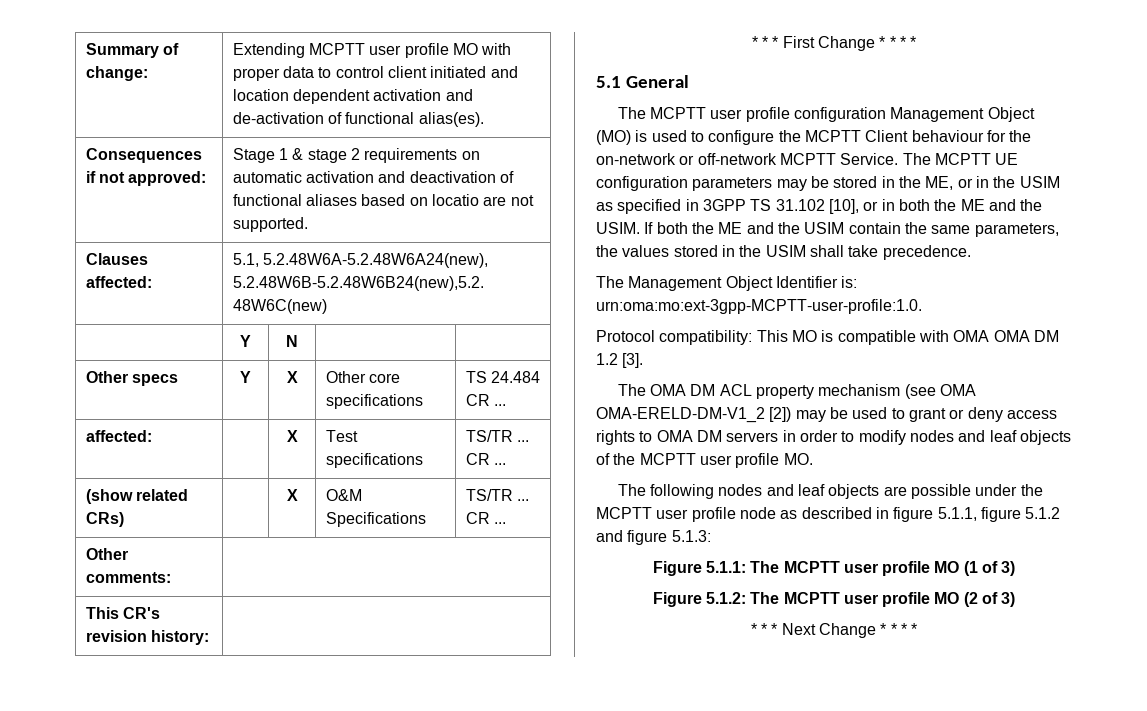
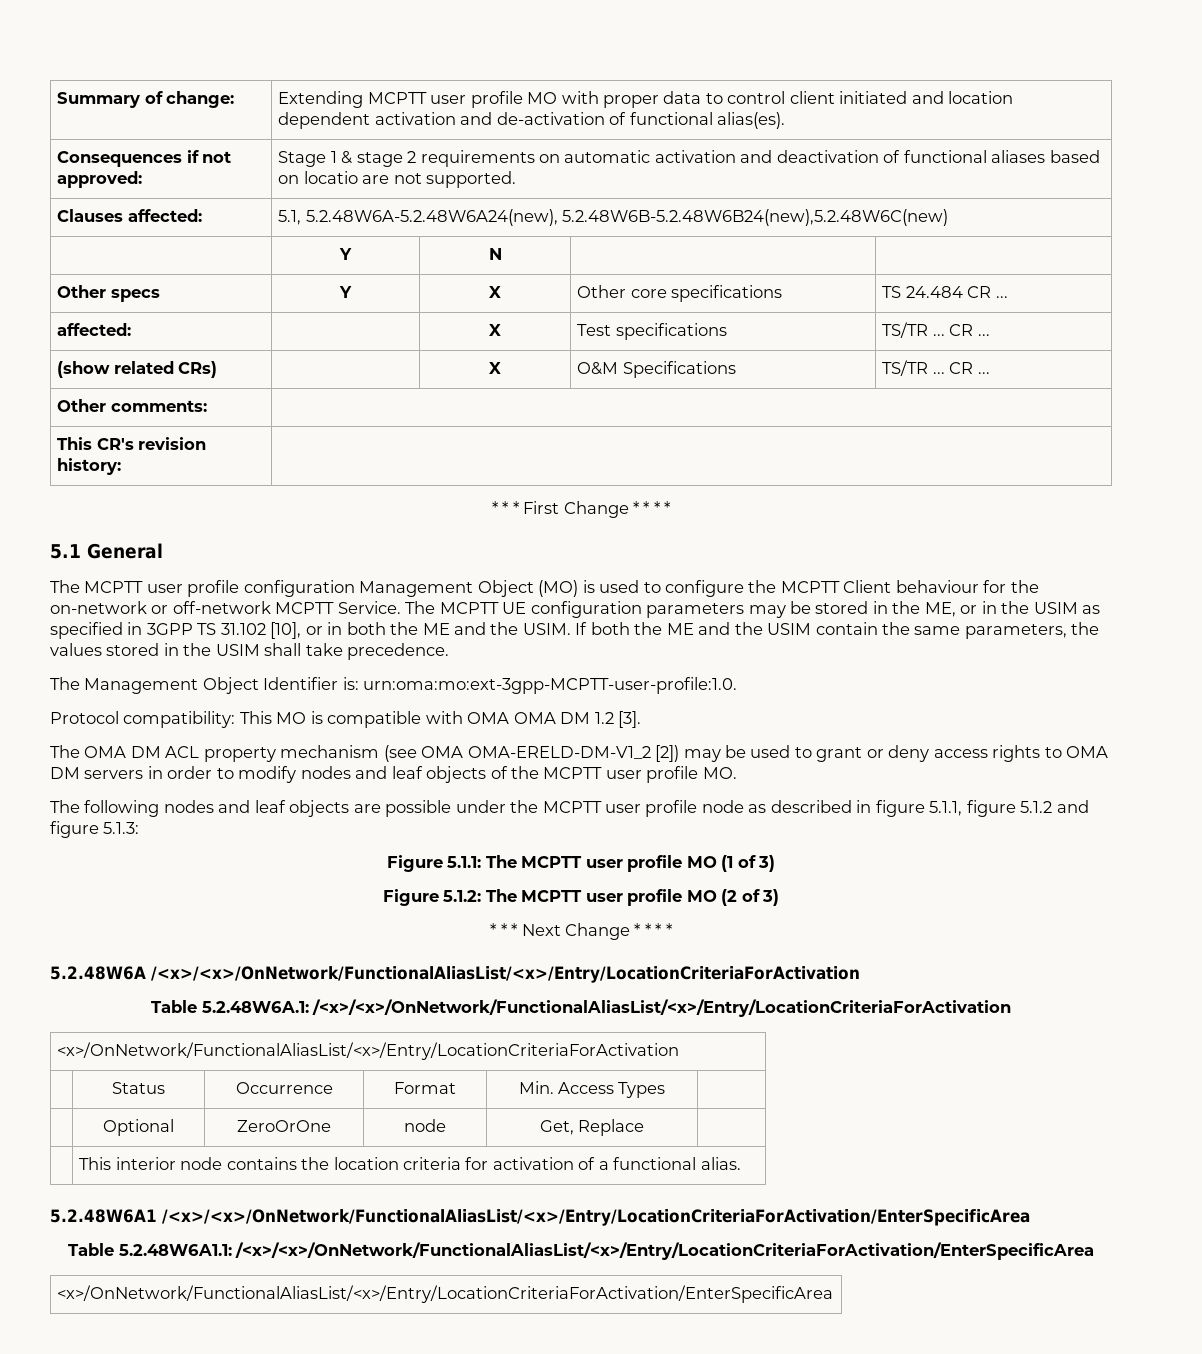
+ 5.2.48W6A /<x>/<x>/OnNetwork/FunctionalAliasList/<x>/Entry/LocationCriteriaForActivation
+ Table 5.2.48W6A.1: /<x>/<x>/OnNetwork/FunctionalAliasList/<x>/Entry/LocationCriteriaForActivation
+ <x>/OnNetwork/FunctionalAliasList/<x>/Entry/LocationCriteriaForActivation
+ | Status | Occurrence | Format | Min. Access Types |
+ | Optional | ZeroOrOne | node | Get, Replace |
+ | This interior node contains the location criteria for activation of a functional alias.
+ 5.2.48W6A1 /<x>/<x>/OnNetwork/FunctionalAliasList/<x>/Entry/LocationCriteriaForActivation/EnterSpecificArea
+ Table 5.2.48W6A1.1: /<x>/<x>/OnNetwork/FunctionalAliasList/<x>/Entry/LocationCriteriaForActivation/EnterSpecificArea
+ <x>/OnNetwork/FunctionalAliasList/<x>/Entry/LocationCriteriaForActivation/EnterSpecificArea

